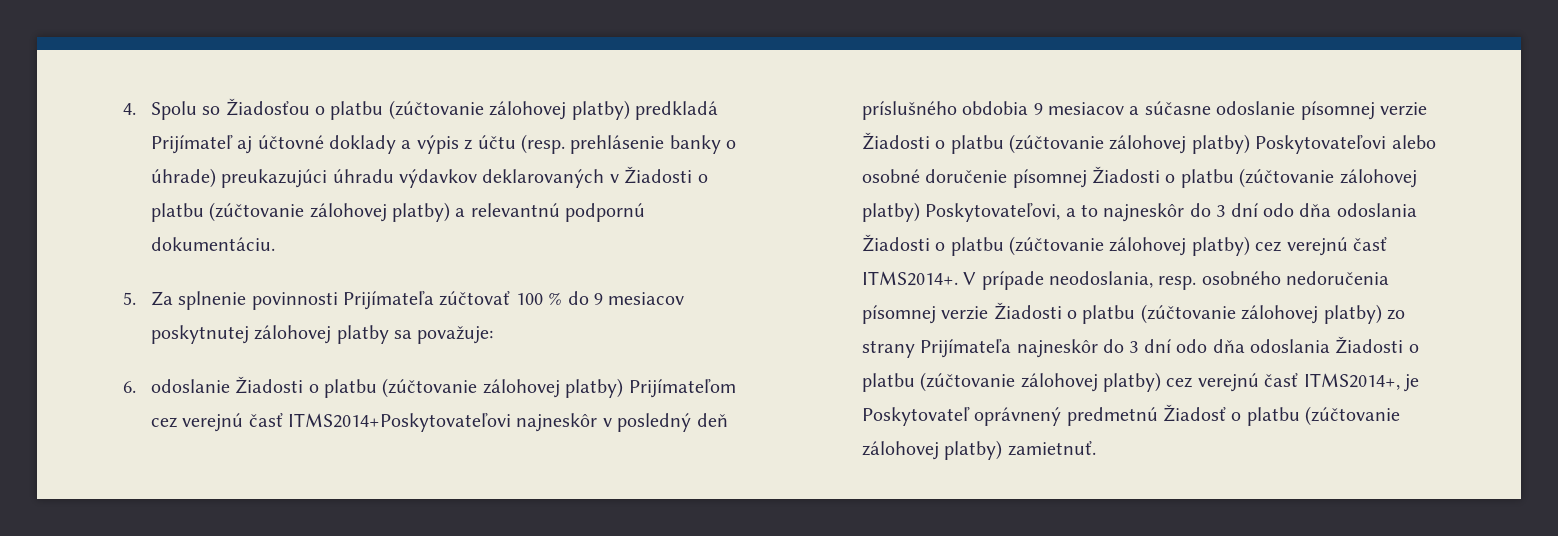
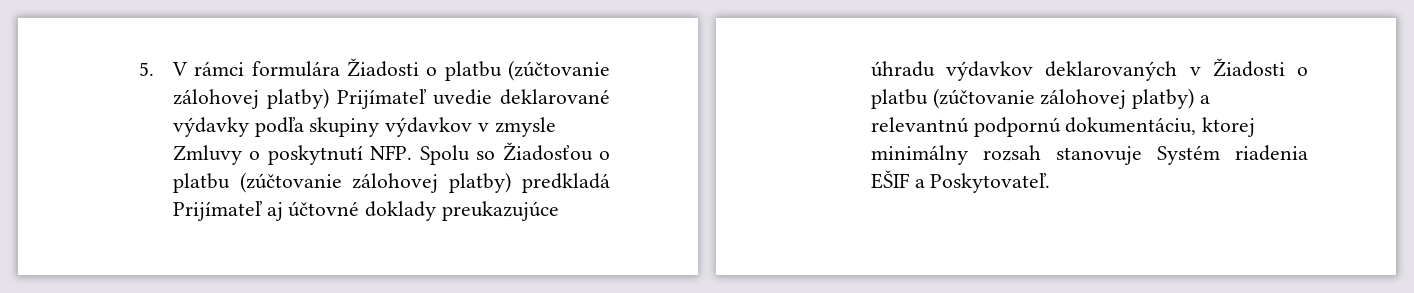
- 4. Spolu so Žiadosťou o platbu (zúčtovanie zálohovej platby) predkladá Prijímateľ aj účtovné doklady a výpis z účtu (resp. prehlásenie banky o úhrade) preukazujúci úhradu výdavkov deklarovaných v Žiadosti o platbu (zúčtovanie zálohovej platby) a relevantnú podpornú dokumentáciu.
- 5. Za splnenie povinnosti Prijímateľa zúčtovať 100 % do 9 mesiacov poskytnutej zálohovej platby sa považuje:
- 6. odoslanie Žiadosti o platbu (zúčtovanie zálohovej platby) Prijímateľom cez verejnú časť ITMS2014+Poskytovateľovi najneskôr v posledný deň príslušného obdobia 9 mesiacov a súčasne odoslanie písomnej verzie Žiadosti o platbu (zúčtovanie zálohovej platby) Poskytovateľovi alebo osobné doručenie písomnej Žiadosti o platbu (zúčtovanie zálohovej platby) Poskytovateľovi, a to najneskôr do 3 dní odo dňa odoslania Žiadosti o platbu (zúčtovanie zálohovej platby) cez verejnú časť ITMS2014+. V prípade neodoslania, resp. osobného nedoručenia písomnej verzie Žiadosti o platbu (zúčtovanie zálohovej platby) zo strany Prijímateľa najneskôr do 3 dní odo dňa odoslania Žiadosti o platbu (zúčtovanie zálohovej platby) cez verejnú časť ITMS2014+, je Poskytovateľ oprávnený predmetnú Žiadosť o platbu (zúčtovanie zálohovej platby) zamietnuť.
+ 5. V rámci formulára Žiadosti o platbu (zúčtovanie zálohovej platby) Prijímateľ uvedie deklarované výdavky podľa skupiny výdavkov v zmysle Zmluvy o poskytnutí NFP. Spolu so Žiadosťou o platbu (zúčtovanie zálohovej platby) predkladá Prijímateľ aj účtovné doklady preukazujúce úhradu výdavkov deklarovaných v Žiadosti o platbu (zúčtovanie zálohovej platby) a relevantnú podpornú dokumentáciu, ktorej minimálny rozsah stanovuje Systém riadenia EŠIF a Poskytovateľ.

